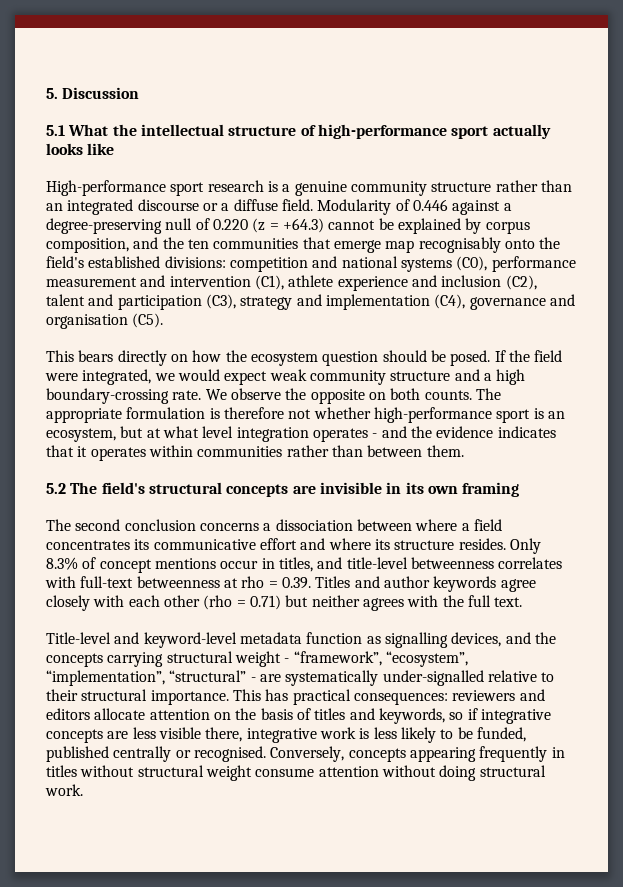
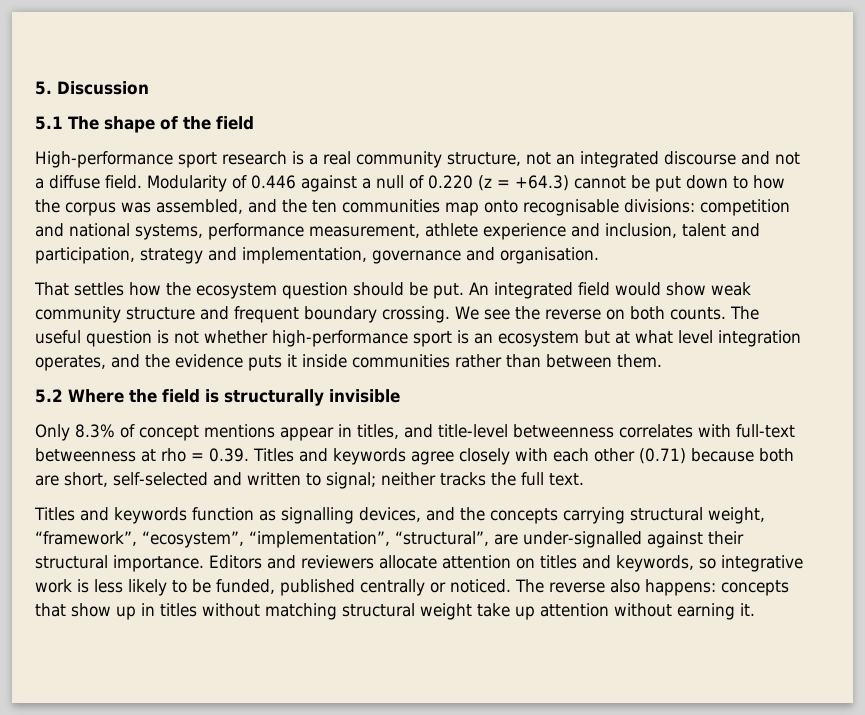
- 5.1 What the intellectual structure of high-performance sport actually looks like
+ 5.1 The shape of the field
- High-performance sport research is a genuine community structure rather than an integrated discourse or a diffuse field.
+ High-performance sport research is a real community structure, not an integrated discourse and not a diffuse field.
- Modularity of 0.446 against a degree-preserving null of 0.220 (z = +64.3) cannot be explained by corpus composition, and the ten communities that emerge map recognisably onto the field's established divisions: competition and national systems (C0), performance measurement and intervention (C1), athlete experience and inclusion (C2), talent and participation (C3), strategy and implementation (C4), governance and organisation (C5).
- This bears directly on how the ecosystem question should be posed. If the field were integrated, we would expect weak community structure and a high boundary-crossing rate. We observe the opposite on both counts. The appropriate formulation is therefore not whether high-performance sport is an ecosystem, but at what level integration operates - and the evidence indicates that it operates within communities rather than between them.
+ Modularity of 0.446 against a null of 0.220 (z = +64.3) cannot be put down to how the corpus was assembled, and the ten communities map onto recognisable divisions: competition and national systems, performance measurement, athlete experience and inclusion, talent and participation, strategy and implementation, governance and organisation.
+ That settles how the ecosystem question should be put. An integrated field would show weak community structure and frequent boundary crossing. We see the reverse on both counts. The useful question is not whether high-performance sport is an ecosystem but at what level integration operates, and the evidence puts it inside communities rather than between them.
- 5.2 The field's structural concepts are invisible in its own framing
- The second conclusion concerns a dissociation between where a field concentrates its communicative effort and where its structure resides. Only 8.3% of concept mentions occur in titles, and title-level betweenness correlates with full-text betweenness at rho = 0.39. Titles and author keywords agree closely with each other (rho = 0.71) but neither agrees with the full text.
+ 5.2 Where the field is structurally invisible
+ Only 8.3% of concept mentions appear in titles, and title-level betweenness correlates with full-text betweenness at rho = 0.39. Titles and keywords agree closely with each other (0.71) because both are short, self-selected and written to signal; neither tracks the full text.
- Title-level and keyword-level metadata function as signalling devices, and the concepts carrying structural weight - “framework”, “ecosystem”, “implementation”, “structural” - are systematically under-signalled relative to their structural importance. This has practical consequences: reviewers and editors allocate attention on the basis of titles and keywords, so if integrative concepts are less visible there, integrative work is less likely to be funded, published centrally or recognised. Conversely, concepts appearing frequently in titles without structural weight consume attention without doing structural work.
+ Titles and keywords function as signalling devices, and the concepts carrying structural weight, “framework”, “ecosystem”, “implementation”, “structural”, are under-signalled against their structural importance. Editors and reviewers allocate attention on titles and keywords, so integrative work is less likely to be funded, published centrally or noticed. The reverse also happens: concepts that show up in titles without matching structural weight take up attention without earning it.

